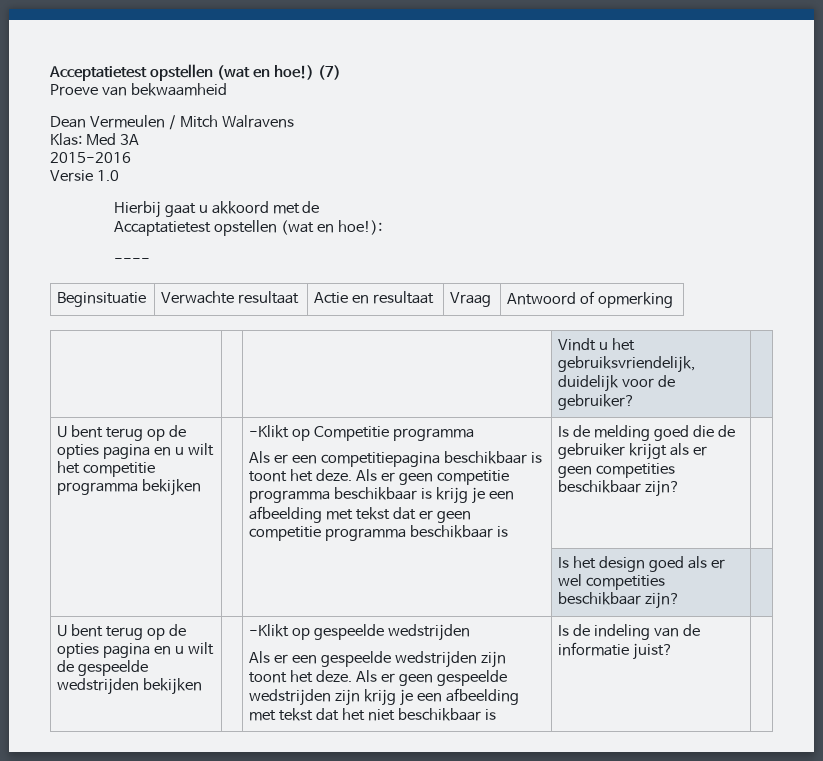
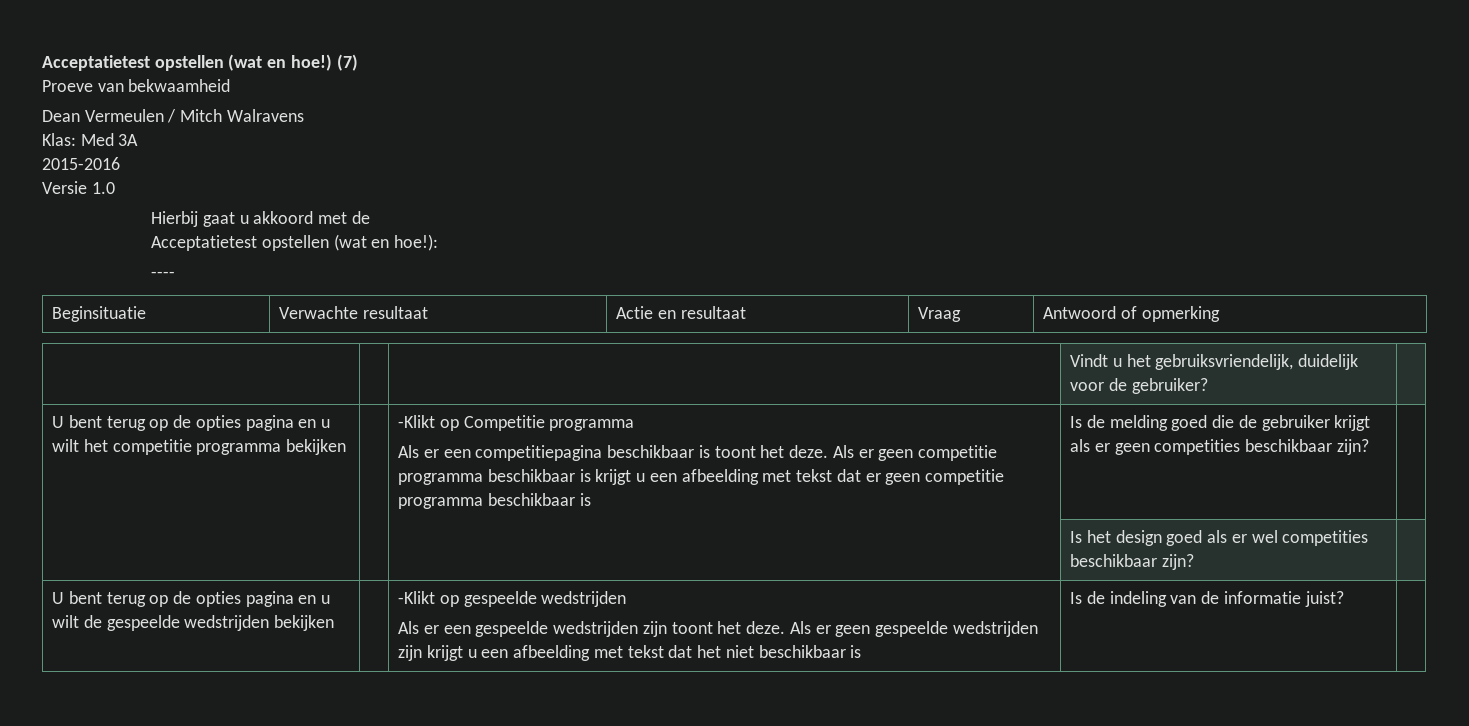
- Accaptatietest opstellen (wat en hoe!):
+ Acceptatietest opstellen (wat en hoe!):
- Als er geen competitie programma beschikbaar is krijg je een afbeelding met tekst dat er geen competitie programma beschikbaar is
+ Als er geen competitie programma beschikbaar is krijgt u een afbeelding met tekst dat er geen competitie programma beschikbaar is
- Als er geen gespeelde wedstrijden zijn krijg je een afbeelding met tekst dat het niet beschikbaar is
+ Als er geen gespeelde wedstrijden zijn krijgt u een afbeelding met tekst dat het niet beschikbaar is

